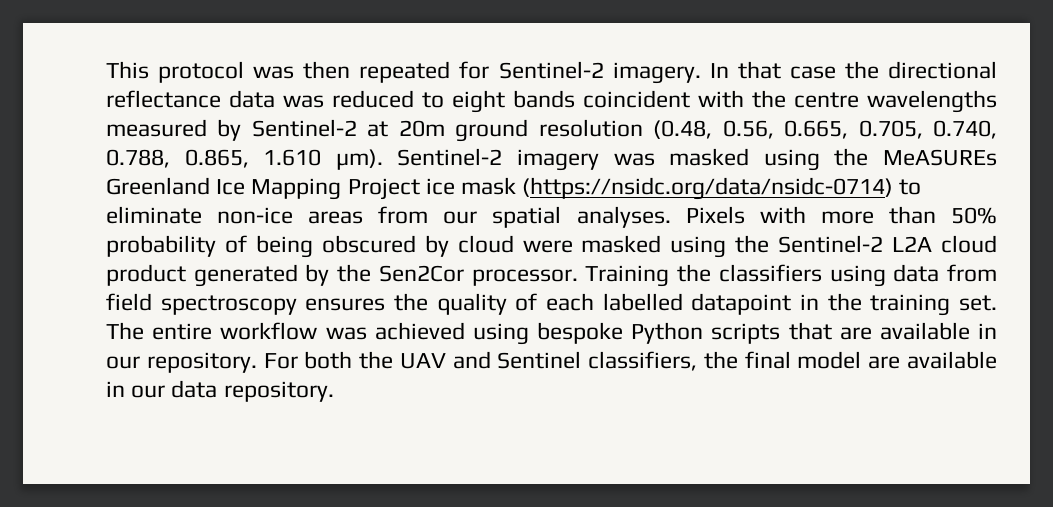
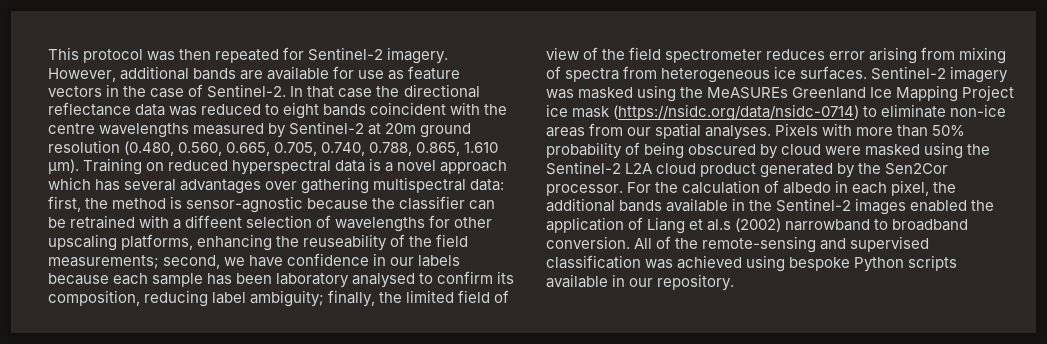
+ However, additional bands are available for use as feature vectors in the case of Sentinel-2.
- In that case the directional reflectance data was reduced to eight bands coincident with the centre wavelengths measured by Sentinel-2 at 20m ground resolution (0.48, 0.56, 0.665, 0.705, 0.740, 0.788, 0.865, 1.610 μm).
+ In that case the directional reflectance data was reduced to eight bands coincident with the centre wavelengths measured by Sentinel-2 at 20m ground resolution (0.480, 0.560, 0.665, 0.705, 0.740, 0.788, 0.865, 1.610 μm).
+ Training on reduced hyperspectral data is a novel approach which has several advantages over gathering multispectral data: first, the method is sensor-agnostic because the classifier can be retrained with a diffeent selection of wavelengths for other upscaling platforms, enhancing the reuseability of the field measurements; second, we have confidence in our labels because each sample has been laboratory analysed to confirm its composition, reducing label ambiguity; finally, the limited field of view of the field spectrometer reduces error arising from mixing of spectra from heterogeneous ice surfaces.
- Training the classifiers using data from field spectroscopy ensures the quality of each labelled datapoint in the training set. The entire workflow was achieved using bespoke Python scripts that are available in our repository. For both the UAV and Sentinel classifiers, the final model are available in our data repository.
+ For the calculation of albedo in each pixel, the additional bands available in the Sentinel-2 images enabled the application of Liang et al.s (2002) narrowband to broadband conversion. All of the remote-sensing and supervised classification was achieved using bespoke Python scripts available in our repository.

